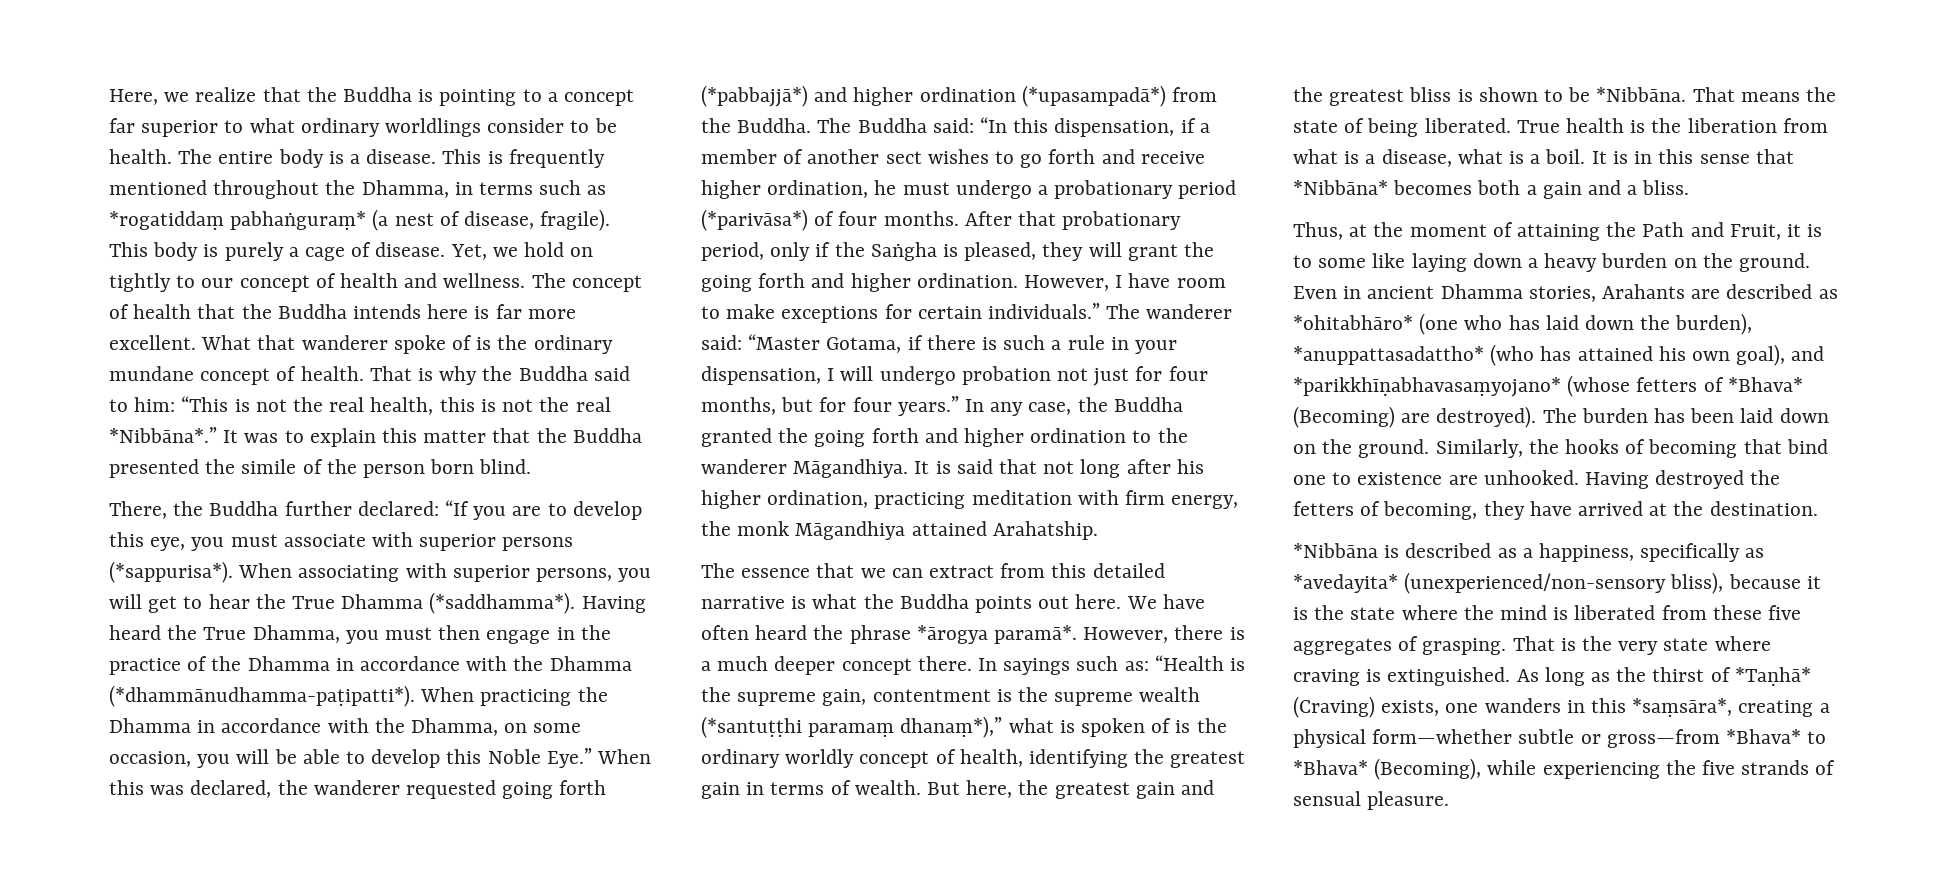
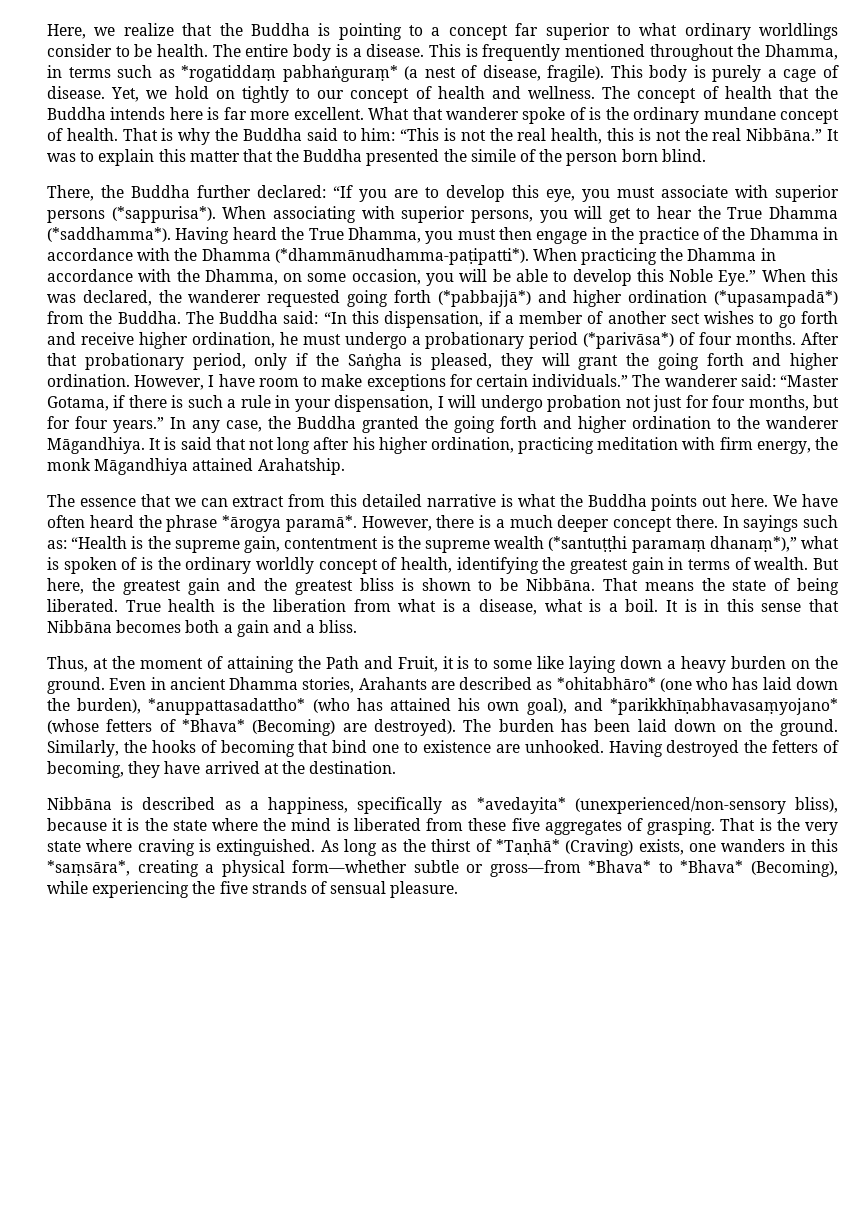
- That is why the Buddha said to him: “This is not the real health, this is not the real *Nibbāna*.”
+ That is why the Buddha said to him: “This is not the real health, this is not the real Nibbāna.”
- But here, the greatest gain and the greatest bliss is shown to be *Nibbāna.
+ But here, the greatest gain and the greatest bliss is shown to be Nibbāna.
- It is in this sense that *Nibbāna* becomes both a gain and a bliss.
+ It is in this sense that Nibbāna becomes both a gain and a bliss.
- *Nibbāna is described as a happiness, specifically as *avedayita* (unexperienced/non-sensory bliss), because it is the state where the mind is liberated from these five aggregates of grasping.
+ Nibbāna is described as a happiness, specifically as *avedayita* (unexperienced/non-sensory bliss), because it is the state where the mind is liberated from these five aggregates of grasping.

